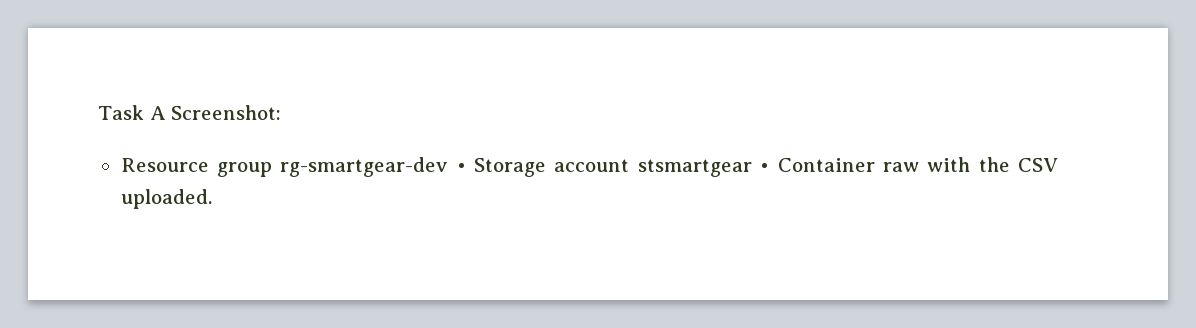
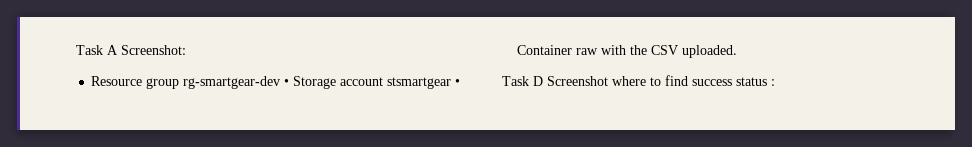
+ Task D Screenshot where to find success status :

